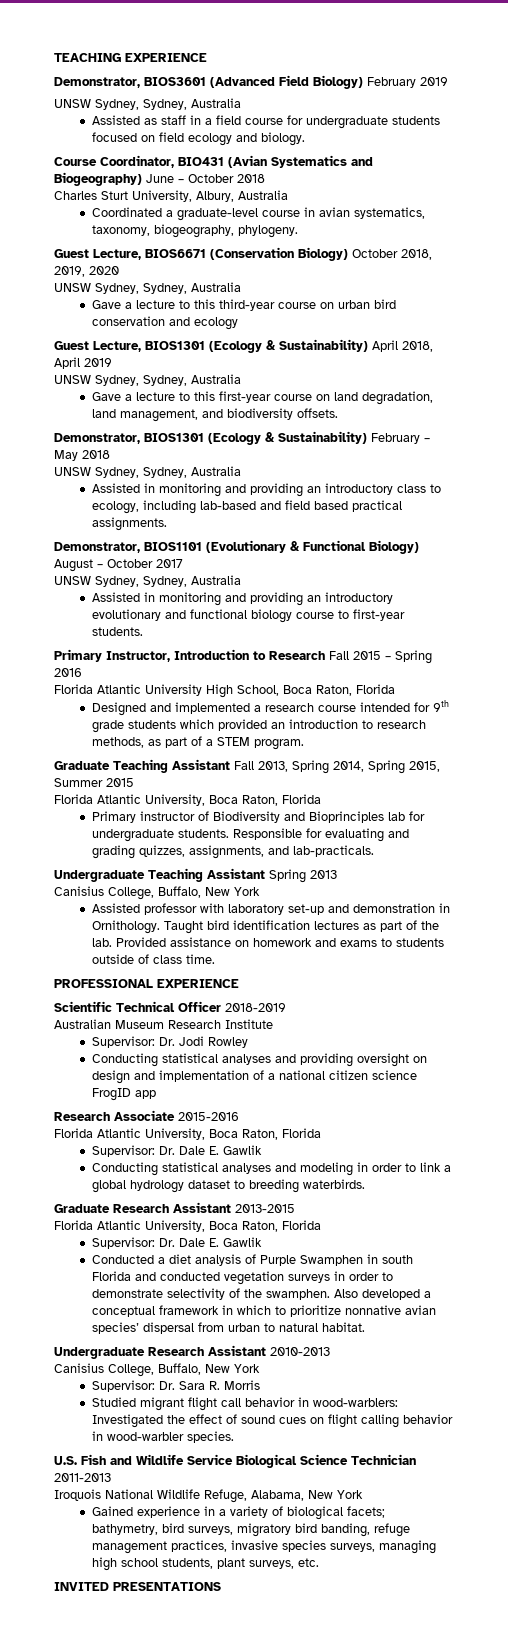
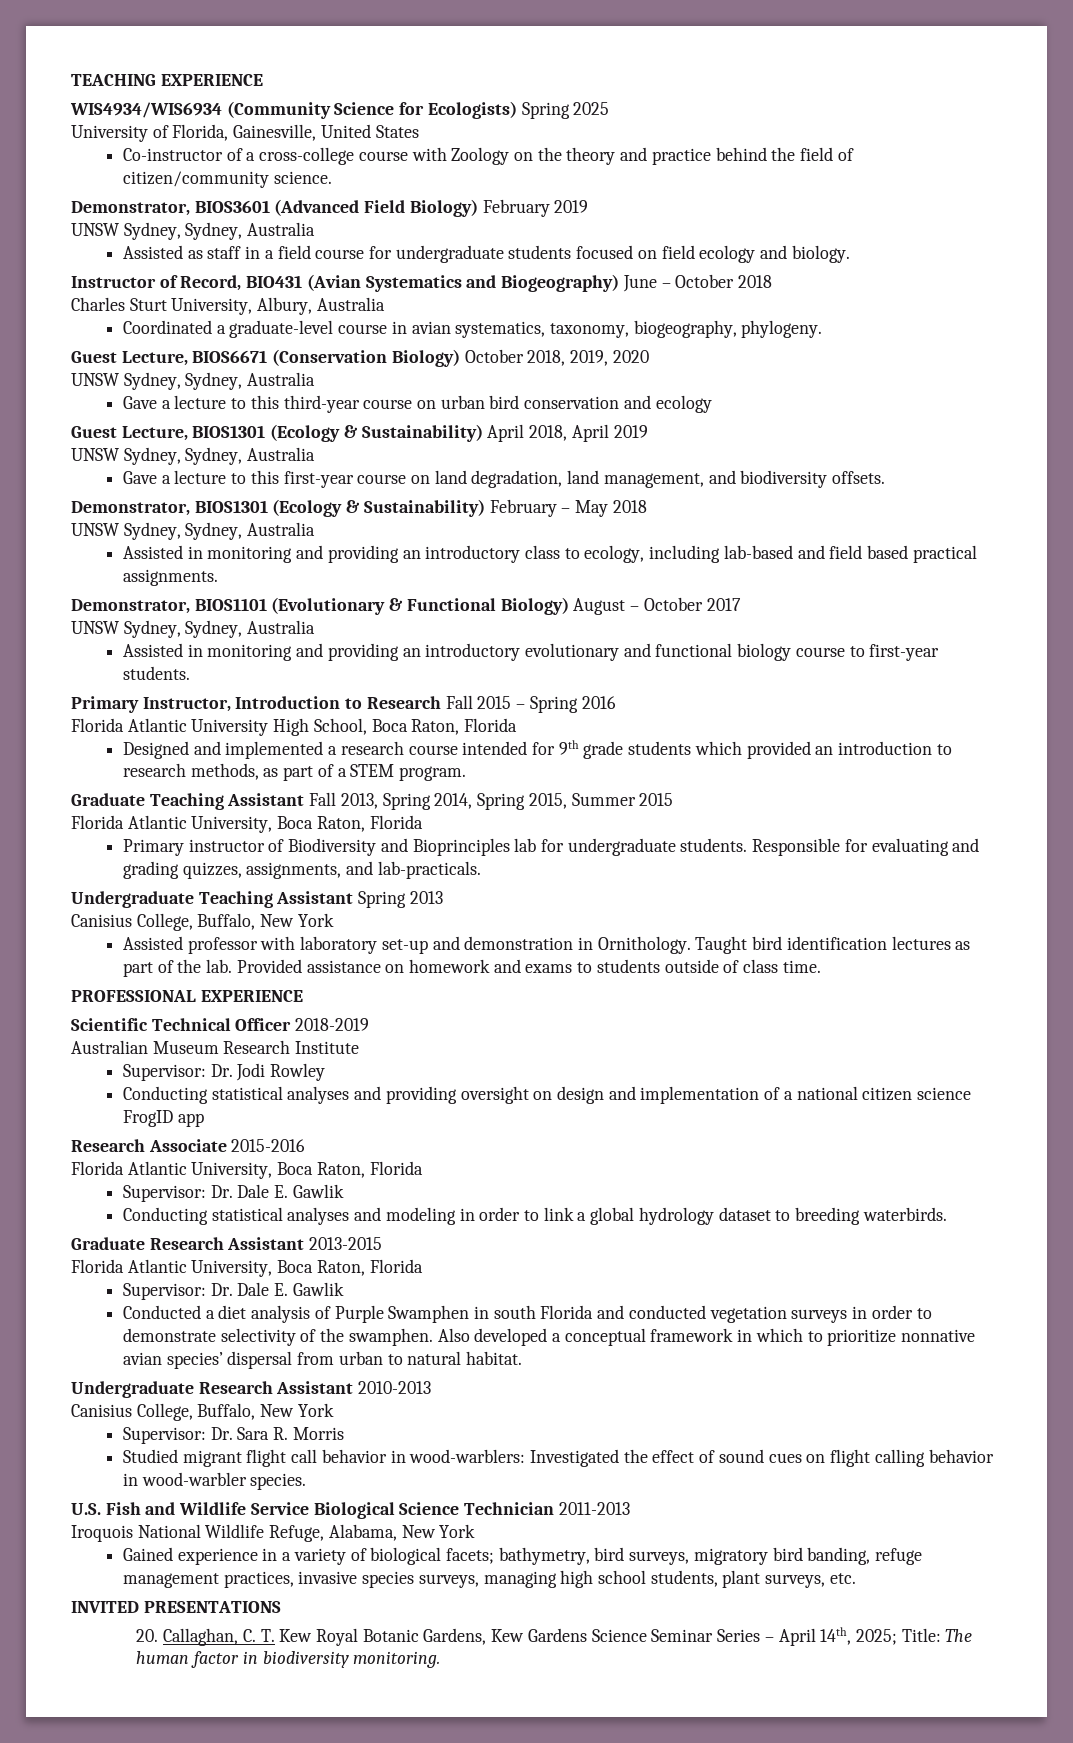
+ WIS4934/WIS6934 (Community Science for Ecologists) Spring 2025
+ University of Florida, Gainesville, United States
+ Co-instructor of a cross-college course with Zoology on the theory and practice behind the field of citizen/community science.
- Course Coordinator, BIO431 (Avian Systematics and Biogeography) June – October 2018
+ Instructor of Record, BIO431 (Avian Systematics and Biogeography) June – October 2018
+ 20. Callaghan, C. T. Kew Royal Botanic Gardens, Kew Gardens Science Seminar Series – April 14th, 2025; Title: The human factor in biodiversity monitoring.

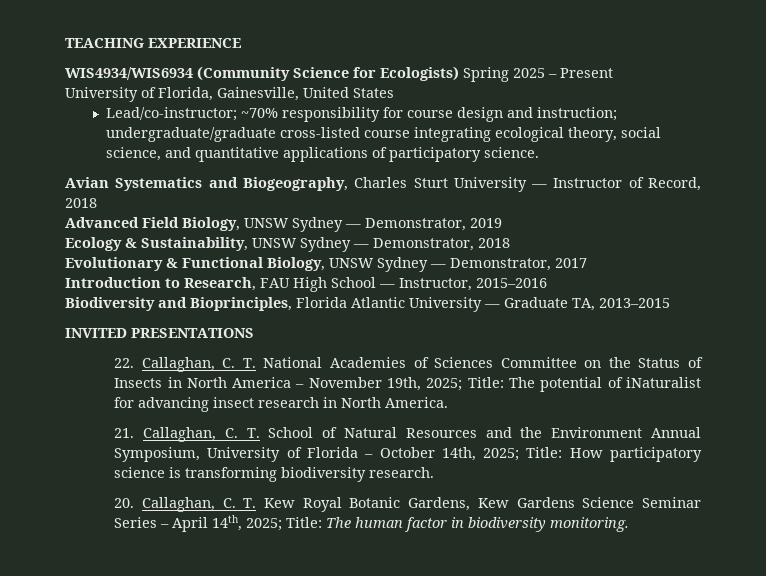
- WIS4934/WIS6934 (Community Science for Ecologists) Spring 2025
+ WIS4934/WIS6934 (Community Science for Ecologists) Spring 2025 – Present
- Co-instructor of a cross-college course with Zoology on the theory and practice behind the field of citizen/community science.
- Demonstrator, BIOS3601 (Advanced Field Biology) February 2019
- UNSW Sydney, Sydney, Australia
- Assisted as staff in a field course for undergraduate students focused on field ecology and biology.
- Instructor of Record, BIO431 (Avian Systematics and Biogeography) June – October 2018
- Charles Sturt University, Albury, Australia
- Coordinated a graduate-level course in avian systematics, taxonomy, biogeography, phylogeny.
- Guest Lecture, BIOS6671 (Conservation Biology) October 2018, 2019, 2020
- UNSW Sydney, Sydney, Australia
- Gave a lecture to this third-year course on urban bird conservation and ecology
- Guest Lecture, BIOS1301 (Ecology & Sustainability) April 2018, April 2019
- UNSW Sydney, Sydney, Australia
- Gave a lecture to this first-year course on land degradation, land management, and biodiversity offsets.
- Demonstrator, BIOS1301 (Ecology & Sustainability) February – May 2018
- UNSW Sydney, Sydney, Australia
- Assisted in monitoring and providing an introductory class to ecology, including lab-based and field based practical assignments.
- Demonstrator, BIOS1101 (Evolutionary & Functional Biology) August – October 2017
- UNSW Sydney, Sydney, Australia
- Assisted in monitoring and providing an introductory evolutionary and functional biology course to first-year students.
- Primary Instructor, Introduction to Research Fall 2015 – Spring 2016
- Florida Atlantic University High School, Boca Raton, Florida
- Designed and implemented a research course intended for 9th grade students which provided an introduction to research methods, as part of a STEM program.
- Graduate Teaching Assistant Fall 2013, Spring 2014, Spring 2015, Summer 2015
- Florida Atlantic University, Boca Raton, Florida
- Primary instructor of Biodiversity and Bioprinciples lab for undergraduate students. Responsible for evaluating and grading quizzes, assignments, and lab-practicals.
- Undergraduate Teaching Assistant Spring 2013
- Canisius College, Buffalo, New York
- Assisted professor with laboratory set-up and demonstration in Ornithology. Taught bird identification lectures as part of the lab. Provided assistance on homework and exams to students outside of class time.
- PROFESSIONAL EXPERIENCE
- Scientific Technical Officer 2018-2019
- Australian Museum Research Institute
- Supervisor: Dr. Jodi Rowley
- Conducting statistical analyses and providing oversight on design and implementation of a national citizen science FrogID app
- Research Associate 2015-2016
- Florida Atlantic University, Boca Raton, Florida
- Supervisor: Dr. Dale E. Gawlik
- Conducting statistical analyses and modeling in order to link a global hydrology dataset to breeding waterbirds.
- Graduate Research Assistant 2013-2015
- Florida Atlantic University, Boca Raton, Florida
- Supervisor: Dr. Dale E. Gawlik
- Conducted a diet analysis of Purple Swamphen in south Florida and conducted vegetation surveys in order to demonstrate selectivity of the swamphen. Also developed a conceptual framework in which to prioritize nonnative avian species’ dispersal from urban to natural habitat.
- Undergraduate Research Assistant 2010-2013
- Canisius College, Buffalo, New York
- Supervisor: Dr. Sara R. Morris
- Studied migrant flight call behavior in wood-warblers: Investigated the effect of sound cues on flight calling behavior in wood-warbler species.
- U.S. Fish and Wildlife Service Biological Science Technician 2011-2013
- Iroquois National Wildlife Refuge, Alabama, New York
- Gained experience in a variety of biological facets; bathymetry, bird surveys, migratory bird banding, refuge management practices, invasive species surveys, managing high school students, plant surveys, etc.
+ Lead/co-instructor; ~70% responsibility for course design and instruction; undergraduate/graduate cross-listed course integrating ecological theory, social science, and quantitative applications of participatory science.
+ Avian Systematics and Biogeography, Charles Sturt University — Instructor of Record, 2018
+ Advanced Field Biology, UNSW Sydney — Demonstrator, 2019
+ Ecology & Sustainability, UNSW Sydney — Demonstrator, 2018
+ Evolutionary & Functional Biology, UNSW Sydney — Demonstrator, 2017
+ Introduction to Research, FAU High School — Instructor, 2015–2016
+ Biodiversity and Bioprinciples, Florida Atlantic University — Graduate TA, 2013–2015
  INVITED PRESENTATIONS
+ 22. Callaghan, C. T. National Academies of Sciences Committee on the Status of Insects in North America – November 19th, 2025; Title: The potential of iNaturalist for advancing insect research in North America.
+ 21. Callaghan, C. T. School of Natural Resources and the Environment Annual Symposium, University of Florida – October 14th, 2025; Title: How participatory science is transforming biodiversity research.

